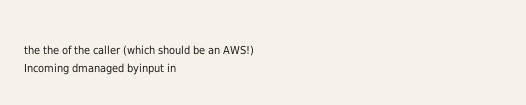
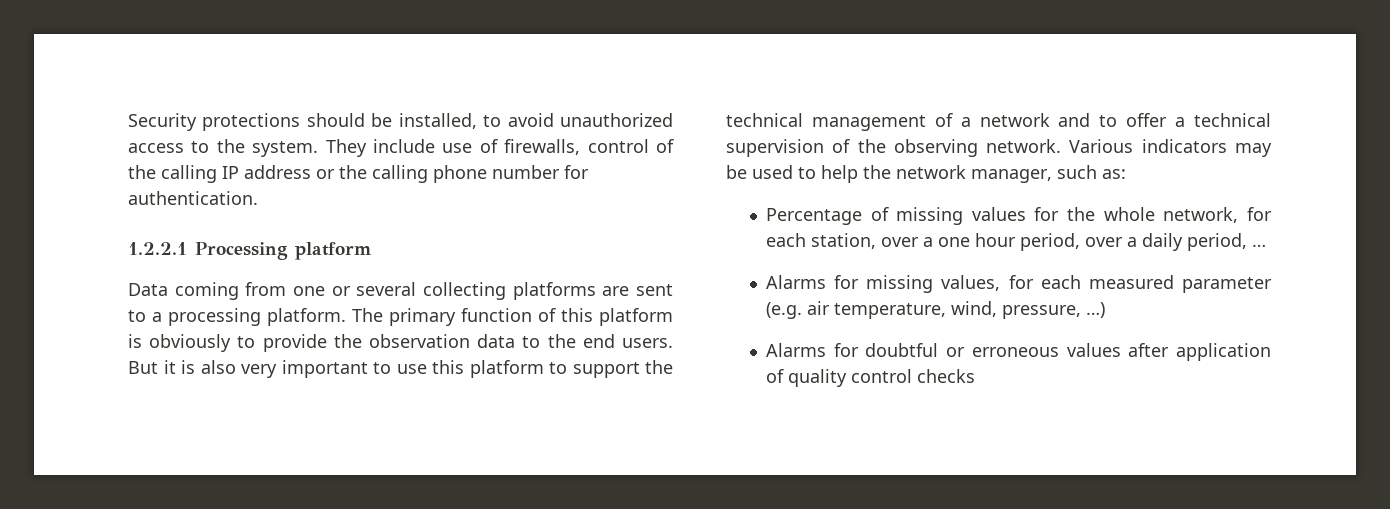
- the the of the caller (which should be an AWS!)
- Incoming dmanaged byinput in
+ Security protections should be installed, to avoid unauthorized access to the system. They include use of firewalls, control of the calling IP address or the calling phone number for authentication.
+ 1.2.2.1 Processing platform
+ Data coming from one or several collecting platforms are sent to a processing platform. The primary function of this platform is obviously to provide the observation data to the end users. But it is also very important to use this platform to support the technical management of a network and to offer a technical supervision of the observing network. Various indicators may be used to help the network manager, such as:
+ Percentage of missing values for the whole network, for each station, over a one hour period, over a daily period, …
+ Alarms for missing values, for each measured parameter (e.g. air temperature, wind, pressure, …)
+ Alarms for doubtful or erroneous values after application of quality control checks

